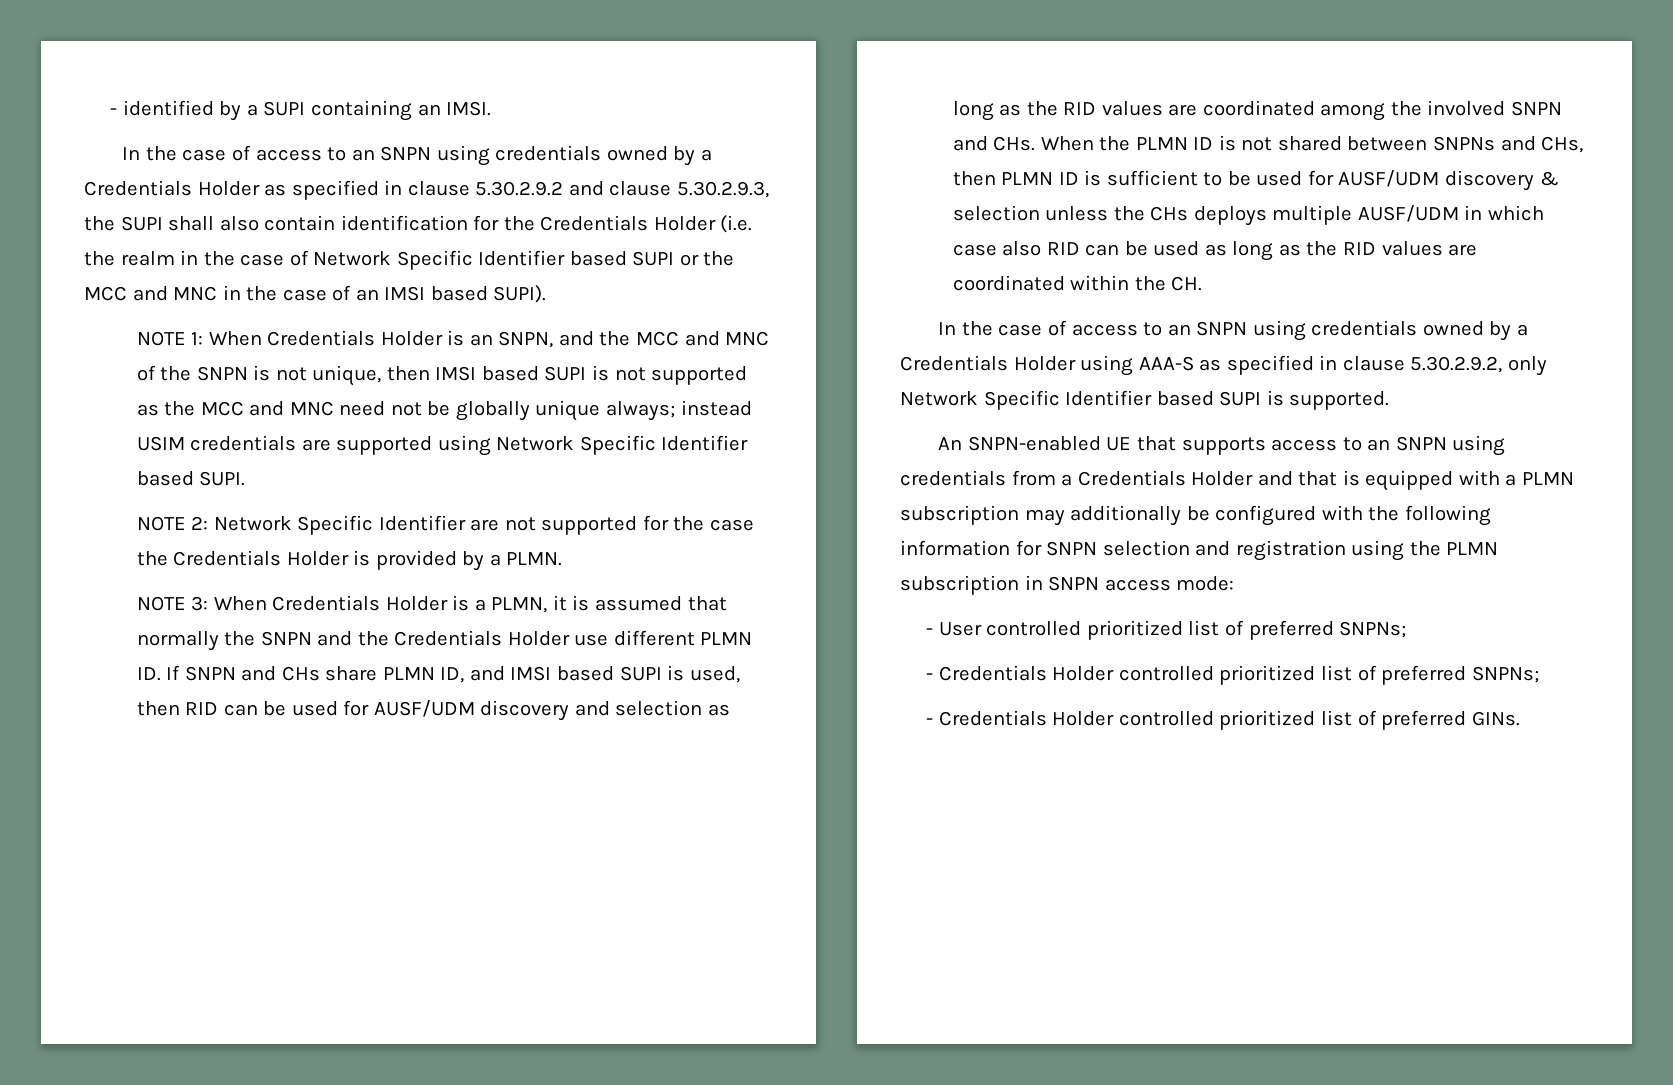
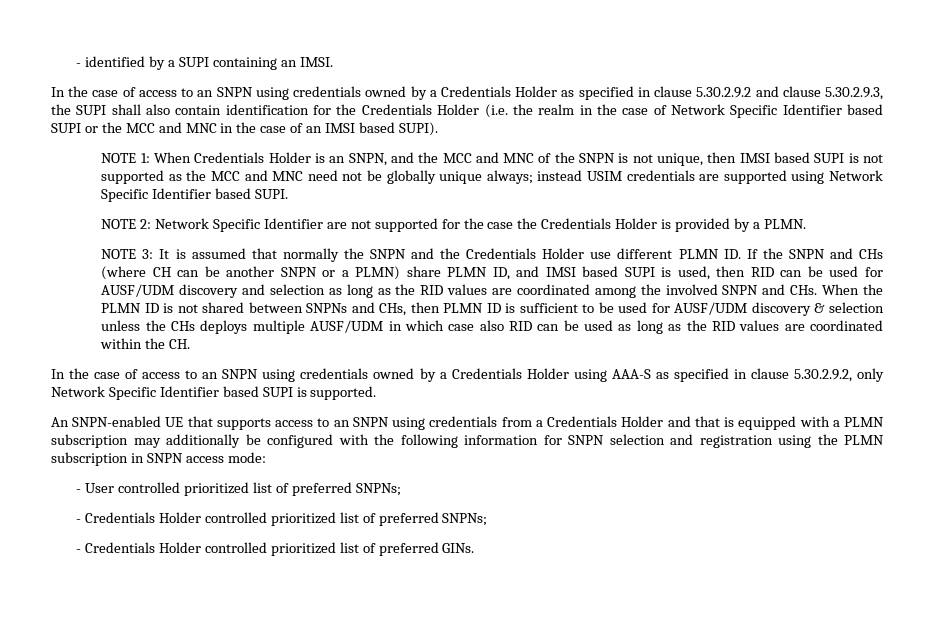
- When Credentials Holder is a PLMN, it is assumed that normally the SNPN and the Credentials Holder use different PLMN ID. If SNPN and CHs share PLMN ID, and IMSI based SUPI is used, then RID can be used for AUSF/UDM discovery and selection as long as the RID values are coordinated among the involved SNPN and CHs. When the PLMN ID is not shared between SNPNs and CHs, then PLMN ID is sufficient to be used for AUSF/UDM discovery & selection unless the CHs deploys multiple AUSF/UDM in which case also RID can be used as long as the RID values are coordinated within the CH.
+ It is assumed that normally the SNPN and the Credentials Holder use different PLMN ID. If the SNPN and CHs (where CH can be another SNPN or a PLMN) share PLMN ID, and IMSI based SUPI is used, then RID can be used for AUSF/UDM discovery and selection as long as the RID values are coordinated among the involved SNPN and CHs. When the PLMN ID is not shared between SNPNs and CHs, then PLMN ID is sufficient to be used for AUSF/UDM discovery & selection unless the CHs deploys multiple AUSF/UDM in which case also RID can be used as long as the RID values are coordinated within the CH.

